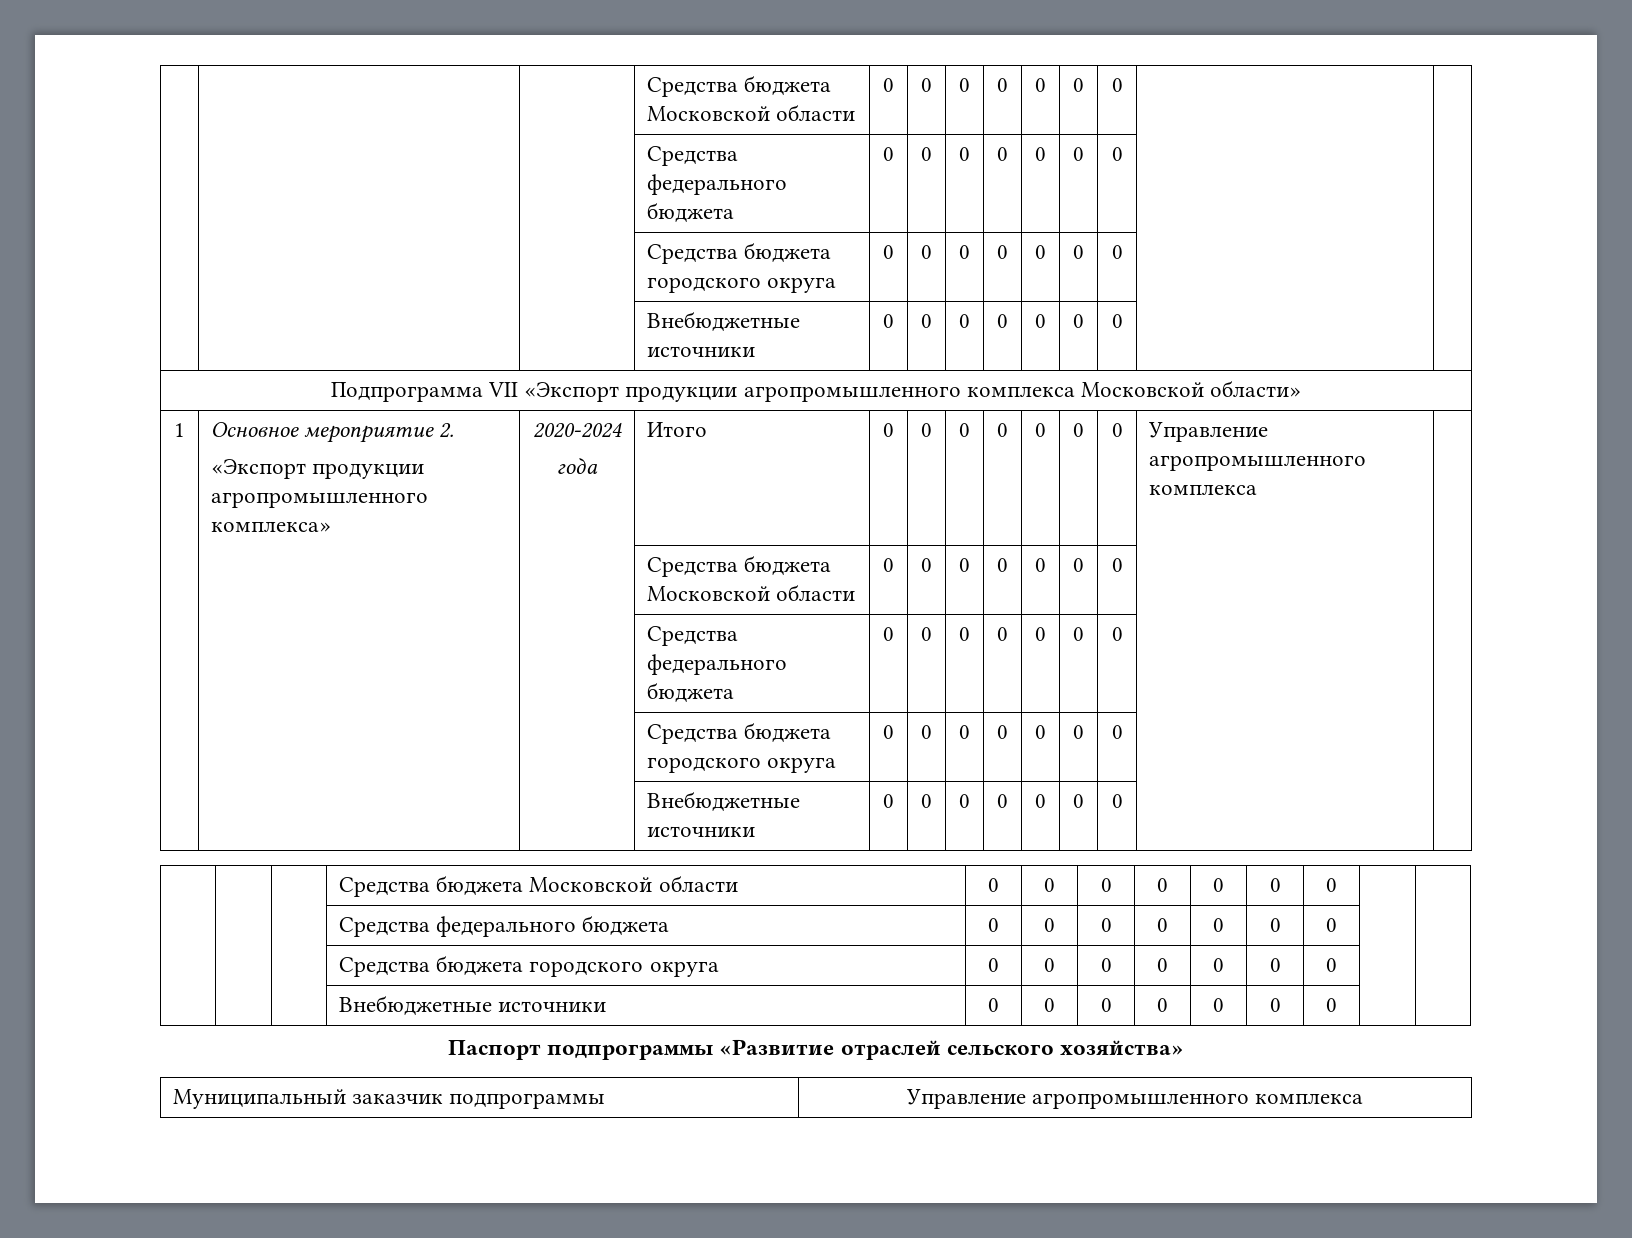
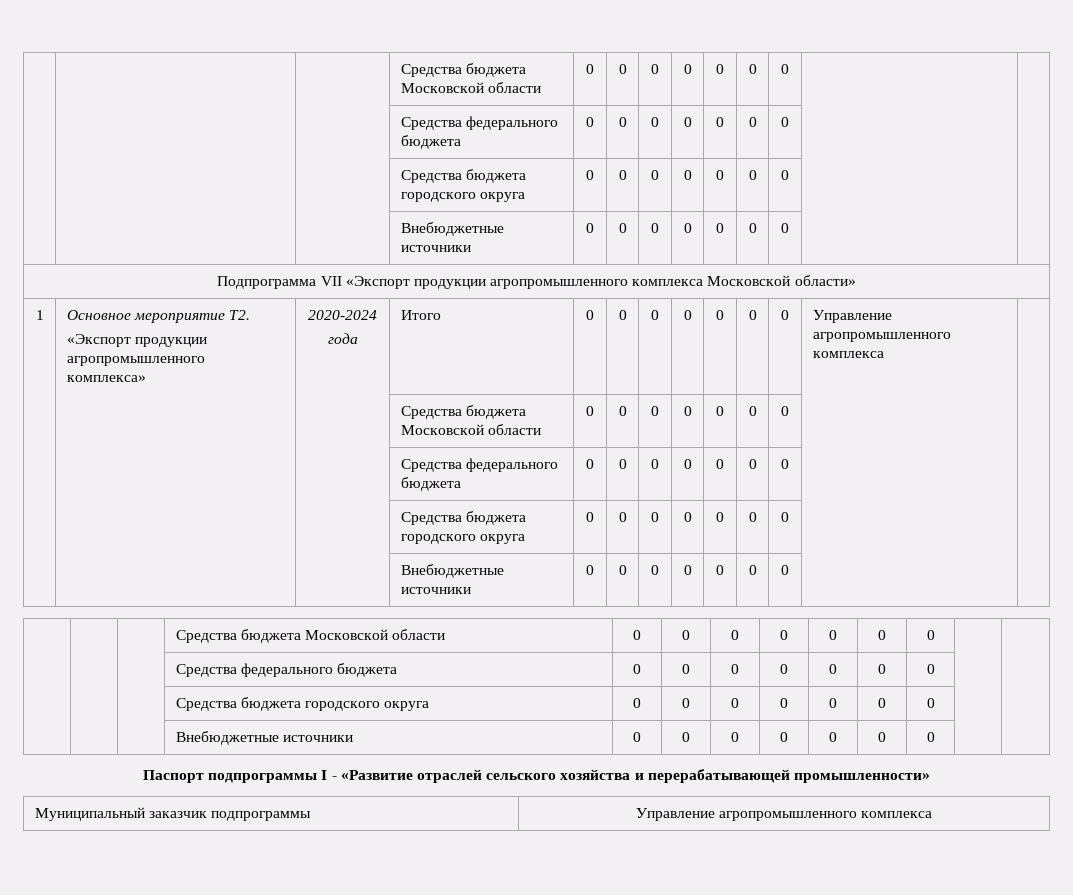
- 1 | Основное мероприятие 2.
+ 1 | Основное мероприятие Т2.
- Паспорт подпрограммы «Развитие отраслей сельского хозяйства»
+ Паспорт подпрограммы I - «Развитие отраслей сельского хозяйства и перерабатывающей промышленности»

